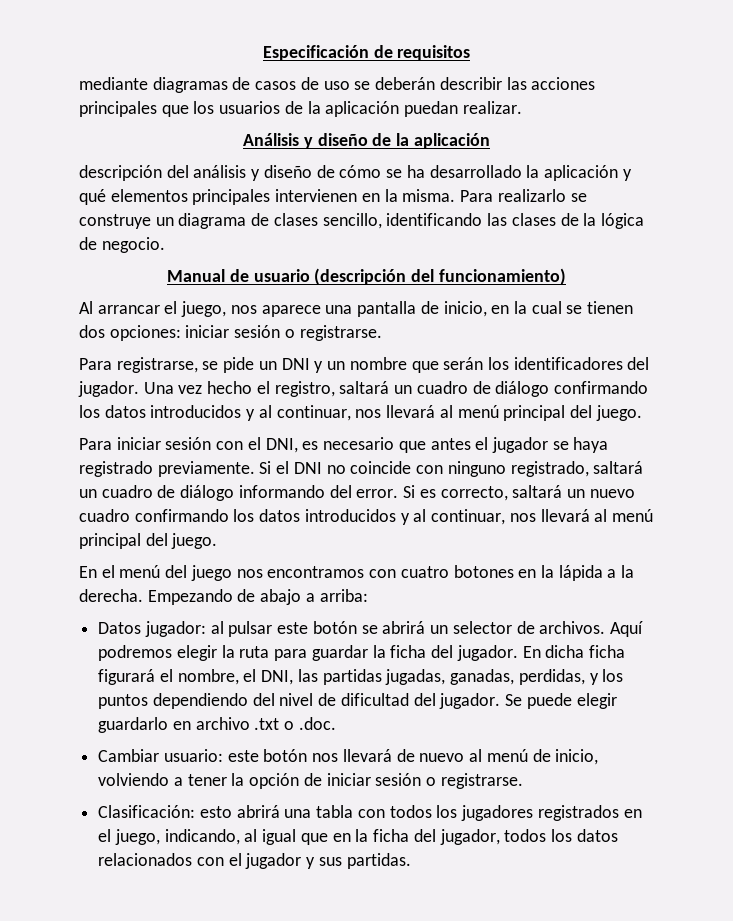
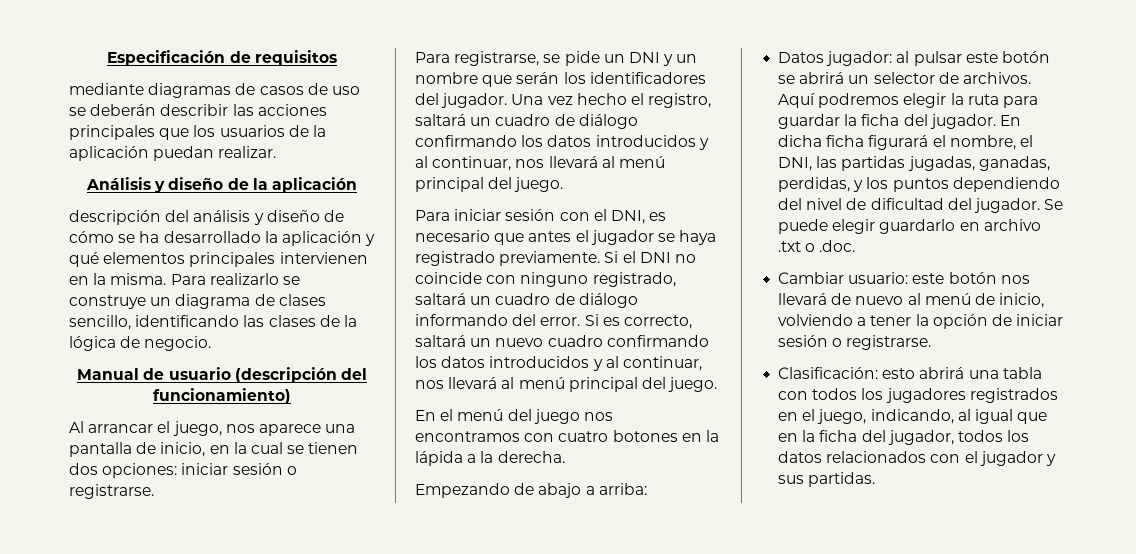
- En el menú del juego nos encontramos con cuatro botones en la lápida a la derecha. Empezando de abajo a arriba:
+ En el menú del juego nos encontramos con cuatro botones en la lápida a la derecha.
+ Empezando de abajo a arriba:

